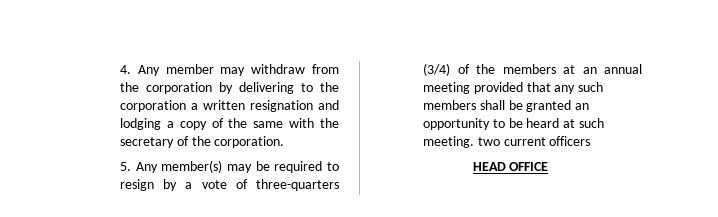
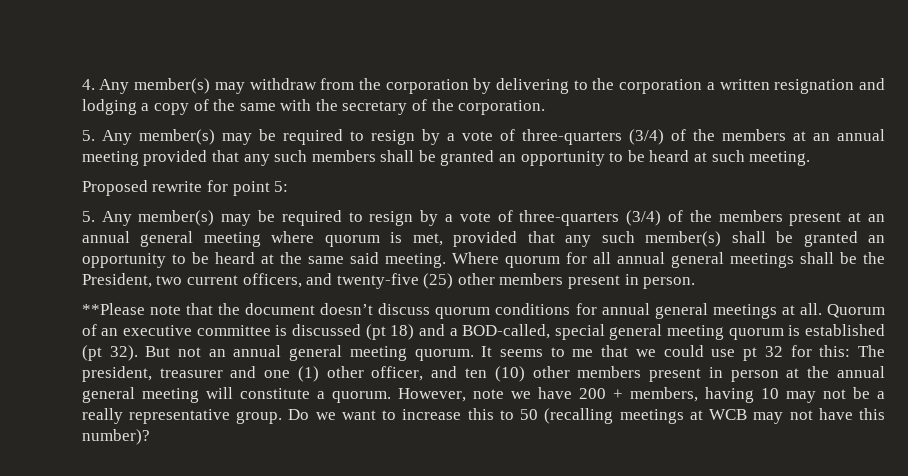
- 4. Any member may withdraw from the corporation by delivering to the corporation a written resignation and lodging a copy of the same with the secretary of the corporation.
+ 4. Any member(s) may withdraw from the corporation by delivering to the corporation a written resignation and lodging a copy of the same with the secretary of the corporation.
- 5. Any member(s) may be required to resign by a vote of three-quarters (3/4) of the members at an annual meeting provided that any such members shall be granted an opportunity to be heard at such meeting. two current officers
- HEAD OFFICE
+ 5. Any member(s) may be required to resign by a vote of three-quarters (3/4) of the members at an annual meeting provided that any such members shall be granted an opportunity to be heard at such meeting.
+ Proposed rewrite for point 5:
+ 5. Any member(s) may be required to resign by a vote of three-quarters (3/4) of the members present at an annual general meeting where quorum is met, provided that any such member(s) shall be granted an opportunity to be heard at the same said meeting. Where quorum for all annual general meetings shall be the President, two current officers, and twenty-five (25) other members present in person.
+ **Please note that the document doesn’t discuss quorum conditions for annual general meetings at all. Quorum of an executive committee is discussed (pt 18) and a BOD-called, special general meeting quorum is established (pt 32). But not an annual general meeting quorum. It seems to me that we could use pt 32 for this: The president, treasurer and one (1) other officer, and ten (10) other members present in person at the annual general meeting will constitute a quorum. However, note we have 200 + members, having 10 may not be a really representative group. Do we want to increase this to 50 (recalling meetings at WCB may not have this number)?

